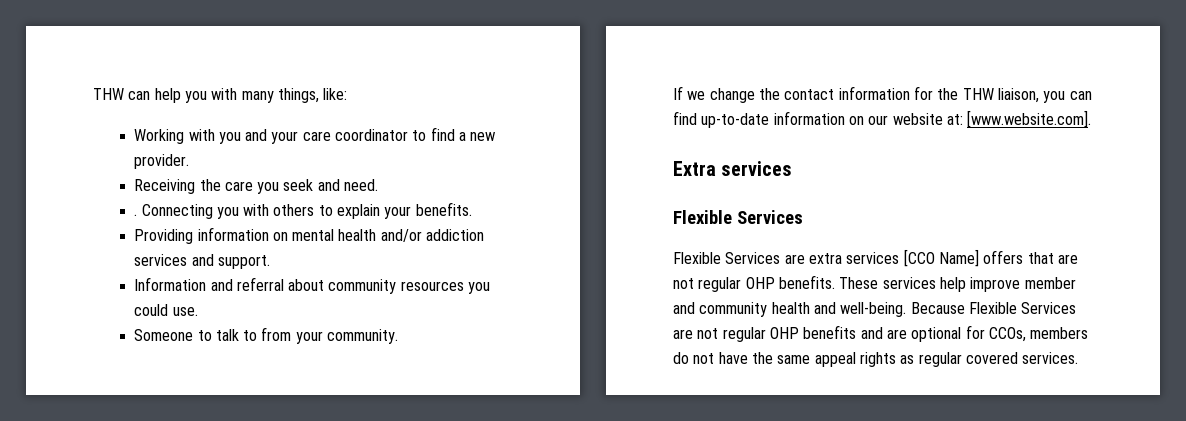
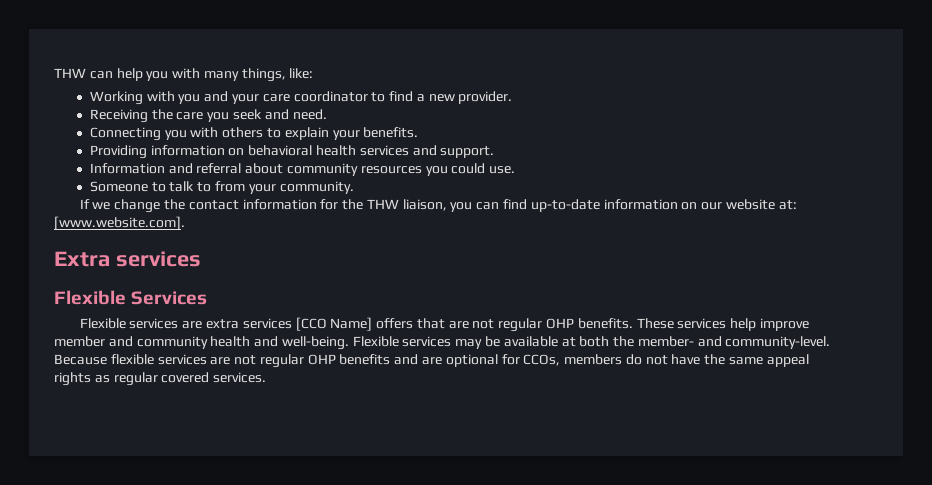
- .
- Providing information on mental health and/or addiction services and support.
+ Providing information on behavioral health services and support.
- Flexible Services are extra services [CCO Name] offers that are not regular OHP benefits.
+ Flexible services are extra services [CCO Name] offers that are not regular OHP benefits.
- Because Flexible Services are not regular OHP benefits and are optional for CCOs, members do not have the same appeal rights as regular covered services.
+ Flexible services may be available at both the member- and community-level. Because flexible services are not regular OHP benefits and are optional for CCOs, members do not have the same appeal rights as regular covered services.

